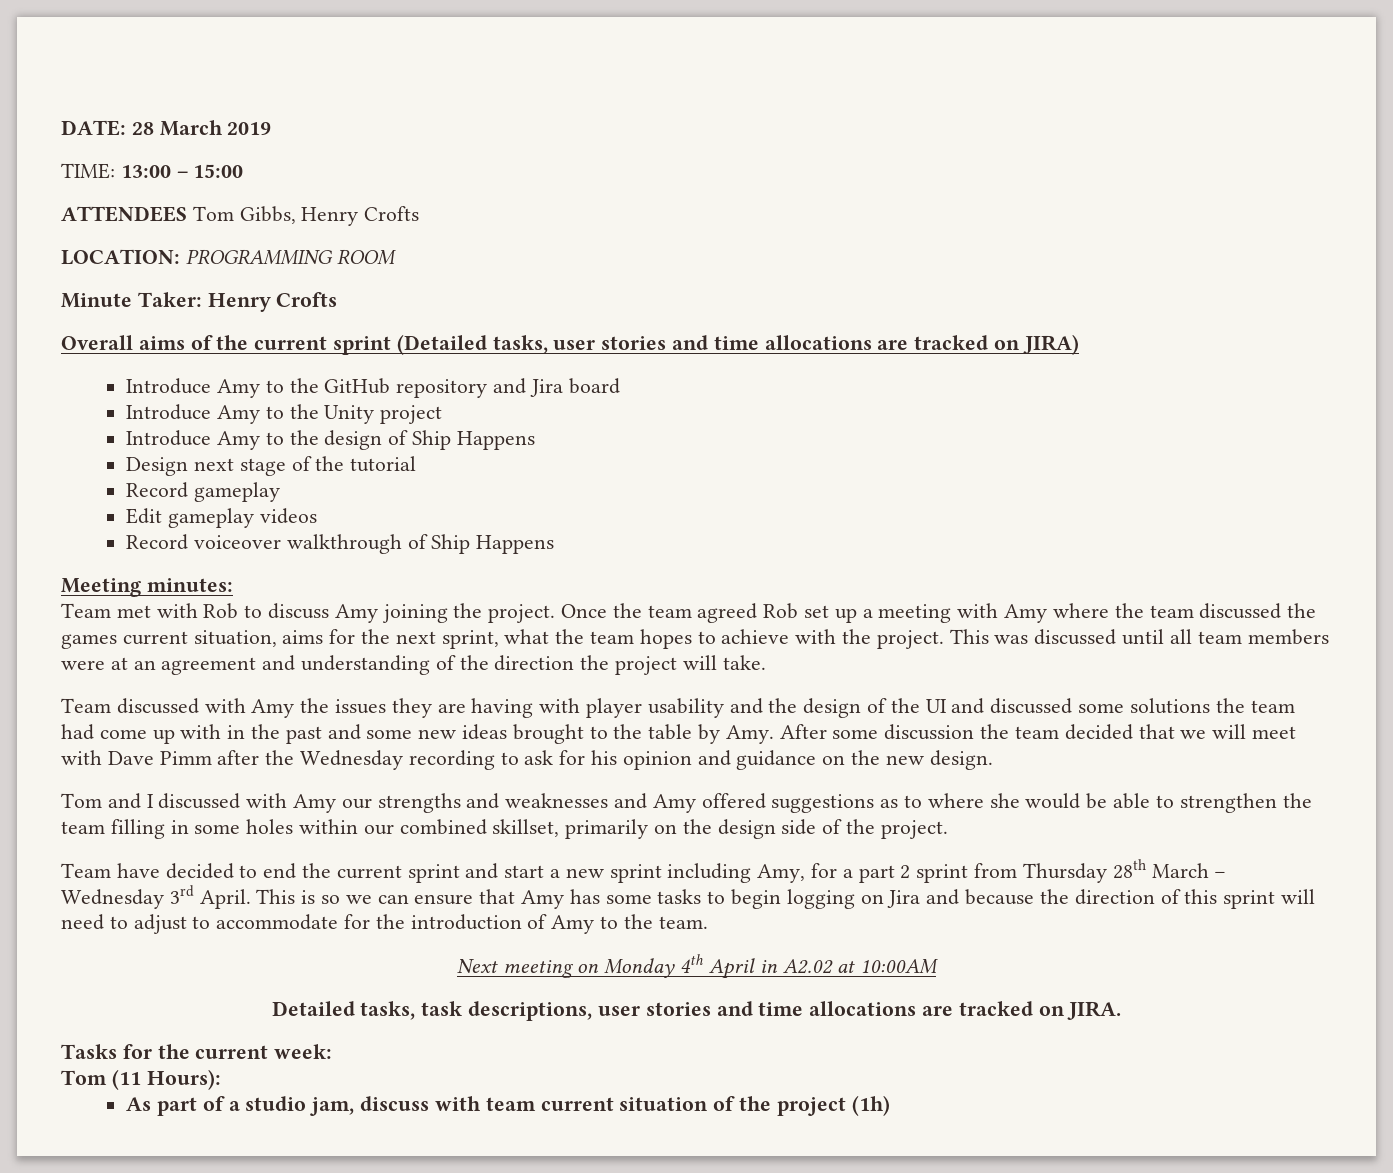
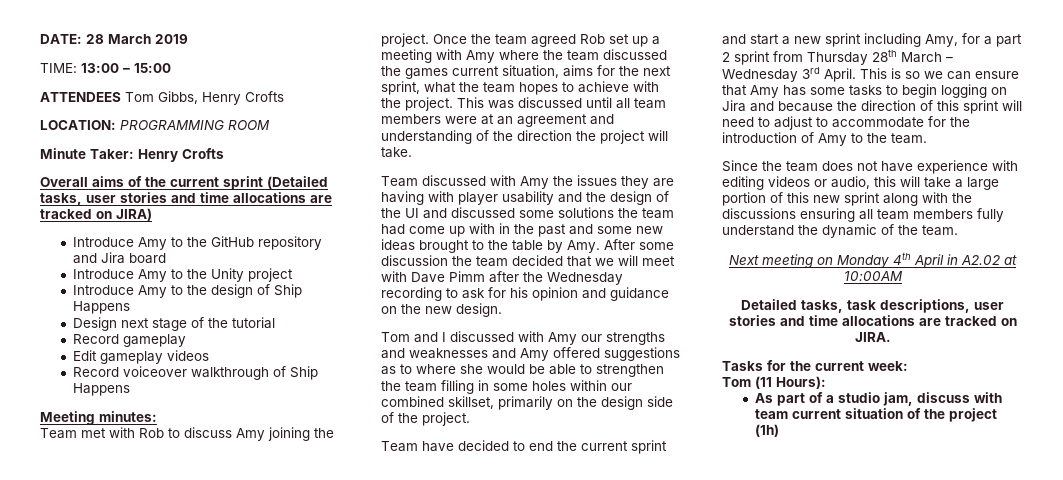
+ Since the team does not have experience with editing videos or audio, this will take a large portion of this new sprint along with the discussions ensuring all team members fully understand the dynamic of the team.

